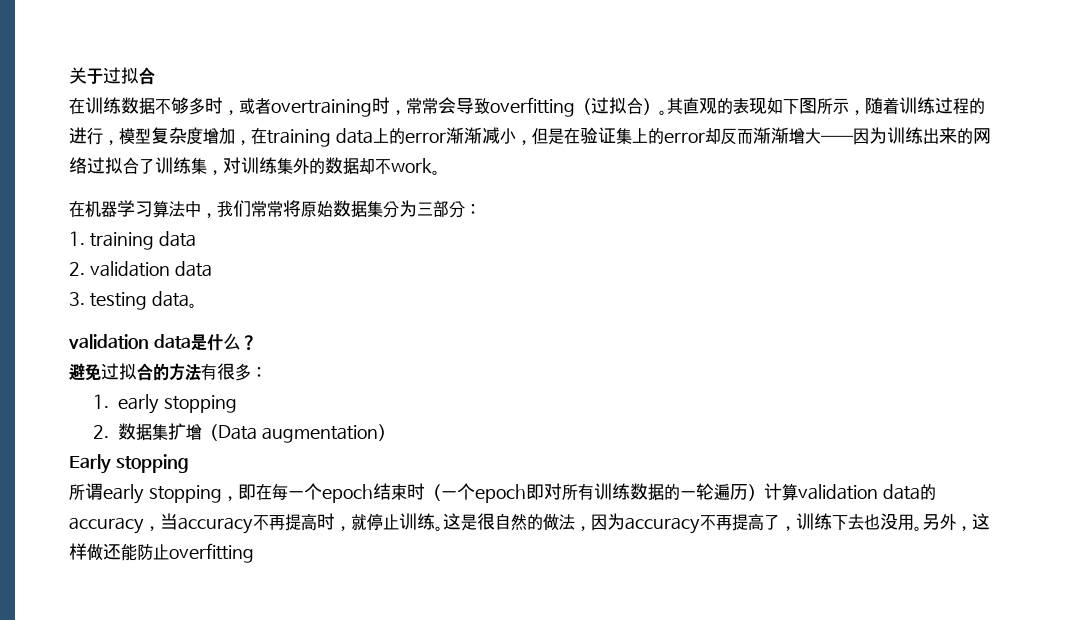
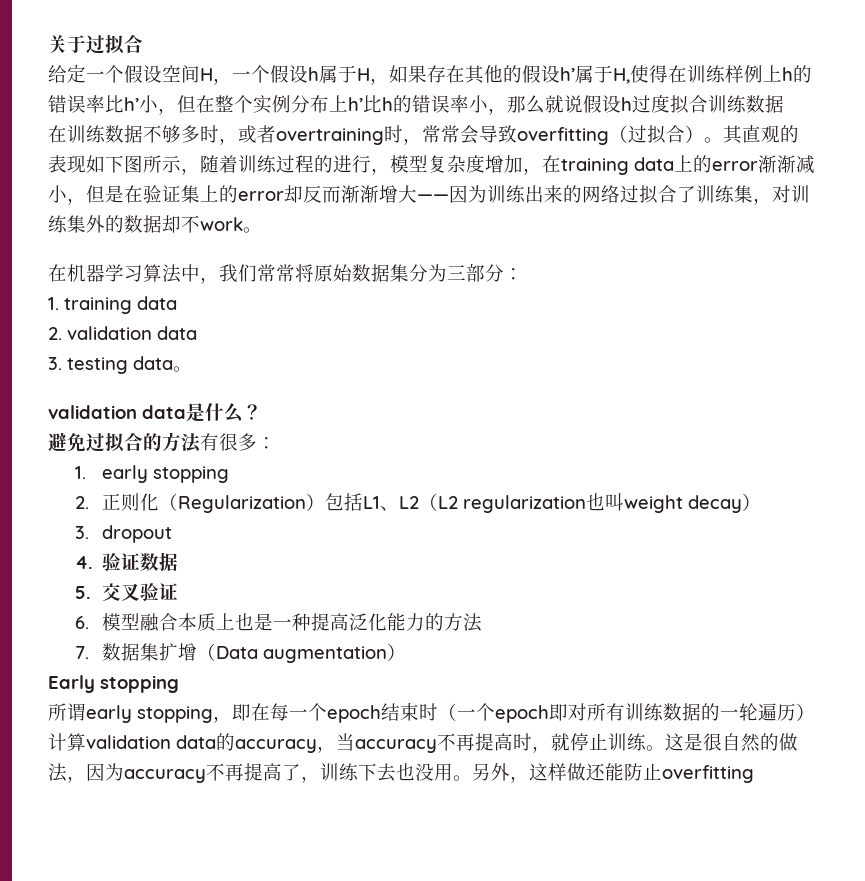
+ 给定一个假设空间H，一个假设h属于H，如果存在其他的假设h’属于H,使得在训练样例上h的错误率比h’小，但在整个实例分布上h’比h的错误率小，那么就说假设h过度拟合训练数据
- 2.数据集扩增（Data augmentation）
+ 2.正则化（Regularization）包括L1、L2（L2 regularization也叫weight decay）
+ 3. dropout
+ 4.验证数据
+ 5.交叉验证
+ 6.模型融合本质上也是一种提高泛化能力的方法
+ 7.数据集扩增（Data augmentation）

